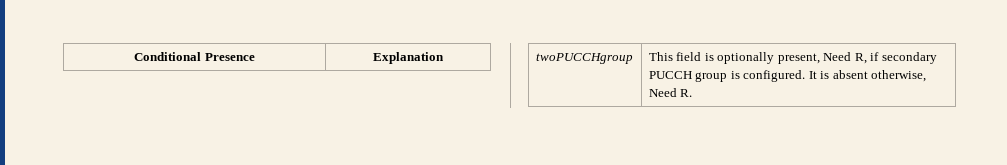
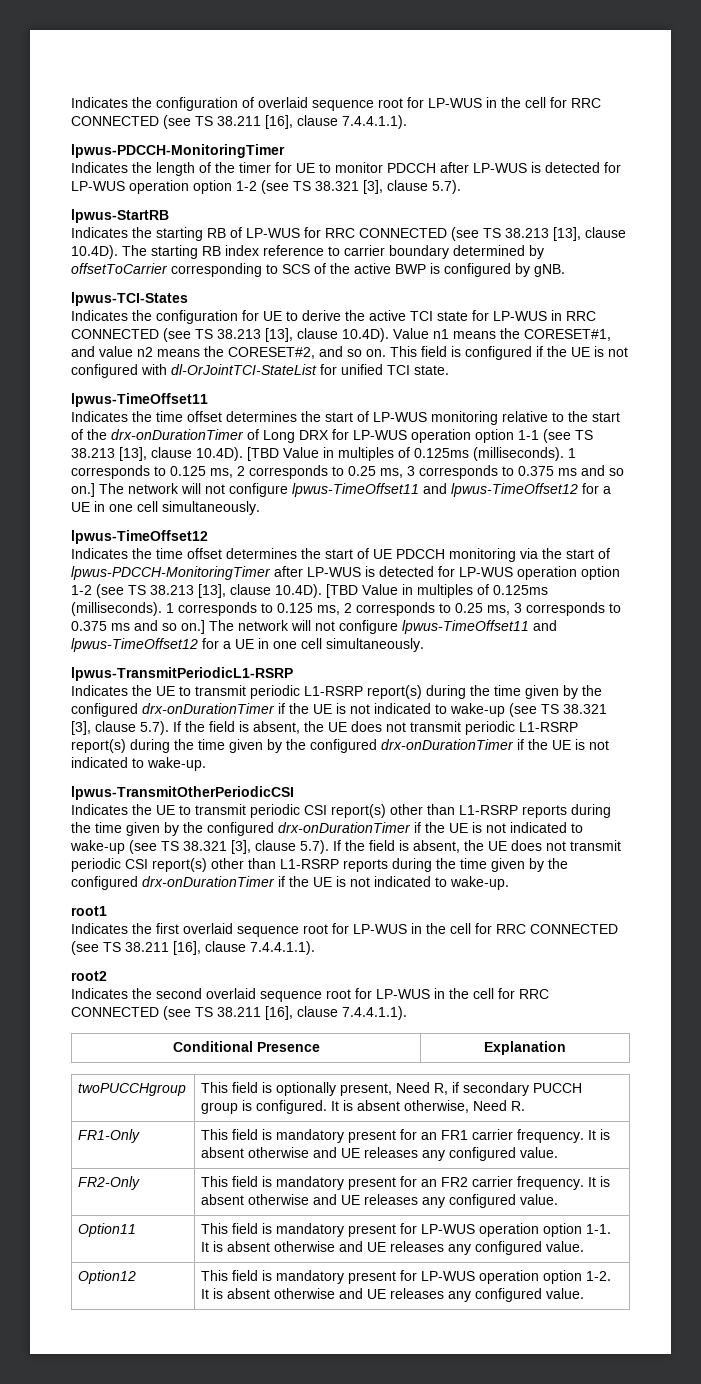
+ Indicates the configuration of overlaid sequence root for LP-WUS in the cell for RRC CONNECTED (see TS 38.211 [16], clause 7.4.4.1.1).
+ lpwus-PDCCH-MonitoringTimer
+ Indicates the length of the timer for UE to monitor PDCCH after LP-WUS is detected for LP-WUS operation option 1-2 (see TS 38.321 [3], clause 5.7).
+ lpwus-StartRB
+ Indicates the starting RB of LP-WUS for RRC CONNECTED (see TS 38.213 [13], clause 10.4D). The starting RB index reference to carrier boundary determined by offsetToCarrier corresponding to SCS of the active BWP is configured by gNB.
+ lpwus-TCI-States
+ Indicates the configuration for UE to derive the active TCI state for LP-WUS in RRC CONNECTED (see TS 38.213 [13], clause 10.4D). Value n1 means the CORESET#1, and value n2 means the CORESET#2, and so on. This field is configured if the UE is not configured with dl-OrJointTCI-StateList for unified TCI state.
+ lpwus-TimeOffset11
+ Indicates the time offset determines the start of LP-WUS monitoring relative to the start of the drx-onDurationTimer of Long DRX for LP-WUS operation option 1-1 (see TS 38.213 [13], clause 10.4D). [TBD Value in multiples of 0.125ms (milliseconds). 1 corresponds to 0.125 ms, 2 corresponds to 0.25 ms, 3 corresponds to 0.375 ms and so on.] The network will not configure lpwus-TimeOffset11 and lpwus-TimeOffset12 for a UE in one cell simultaneously.
+ lpwus-TimeOffset12
+ Indicates the time offset determines the start of UE PDCCH monitoring via the start of lpwus-PDCCH-MonitoringTimer after LP-WUS is detected for LP-WUS operation option 1-2 (see TS 38.213 [13], clause 10.4D). [TBD Value in multiples of 0.125ms (milliseconds). 1 corresponds to 0.125 ms, 2 corresponds to 0.25 ms, 3 corresponds to 0.375 ms and so on.] The network will not configure lpwus-TimeOffset11 and lpwus-TimeOffset12 for a UE in one cell simultaneously.
+ lpwus-TransmitPeriodicL1-RSRP
+ Indicates the UE to transmit periodic L1-RSRP report(s) during the time given by the configured drx-onDurationTimer if the UE is not indicated to wake-up (see TS 38.321 [3], clause 5.7). If the field is absent, the UE does not transmit periodic L1-RSRP report(s) during the time given by the configured drx-onDurationTimer if the UE is not indicated to wake-up.
+ lpwus-TransmitOtherPeriodicCSI
+ Indicates the UE to transmit periodic CSI report(s) other than L1-RSRP reports during the time given by the configured drx-onDurationTimer if the UE is not indicated to wake-up (see TS 38.321 [3], clause 5.7). If the field is absent, the UE does not transmit periodic CSI report(s) other than L1-RSRP reports during the time given by the configured drx-onDurationTimer if the UE is not indicated to wake-up.
+ root1
+ Indicates the first overlaid sequence root for LP-WUS in the cell for RRC CONNECTED (see TS 38.211 [16], clause 7.4.4.1.1).
+ root2
+ Indicates the second overlaid sequence root for LP-WUS in the cell for RRC CONNECTED (see TS 38.211 [16], clause 7.4.4.1.1).
+ FR1-Only | This field is mandatory present for an FR1 carrier frequency. It is absent otherwise and UE releases any configured value.
+ FR2-Only | This field is mandatory present for an FR2 carrier frequency. It is absent otherwise and UE releases any configured value.
+ Option11 | This field is mandatory present for LP-WUS operation option 1-1. It is absent otherwise and UE releases any configured value.
+ Option12 | This field is mandatory present for LP-WUS operation option 1-2. It is absent otherwise and UE releases any configured value.

